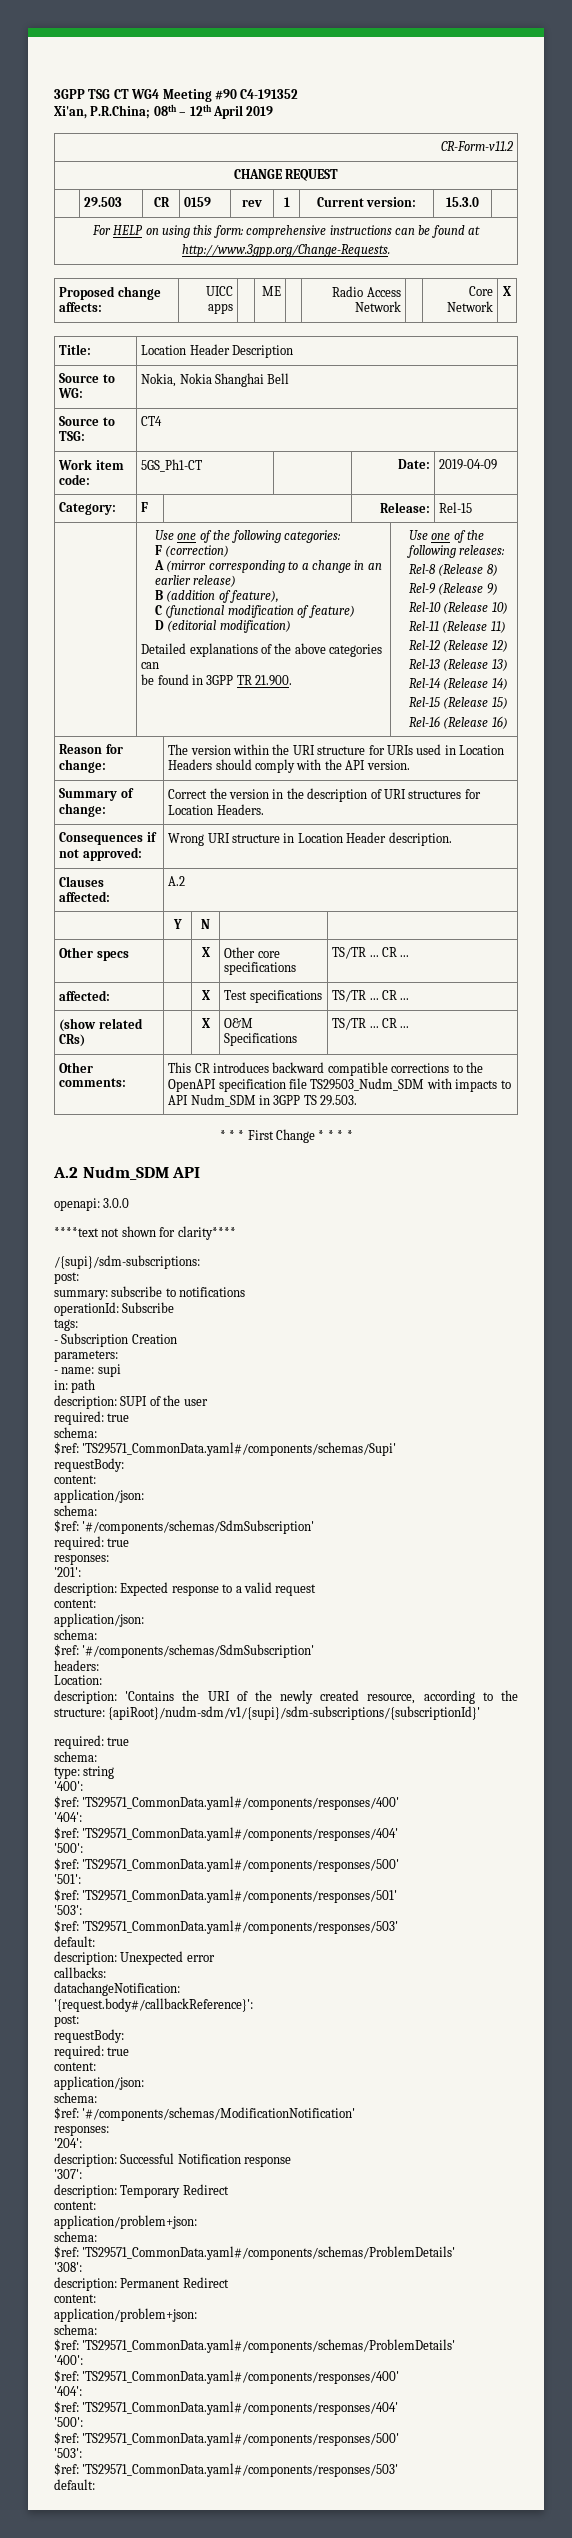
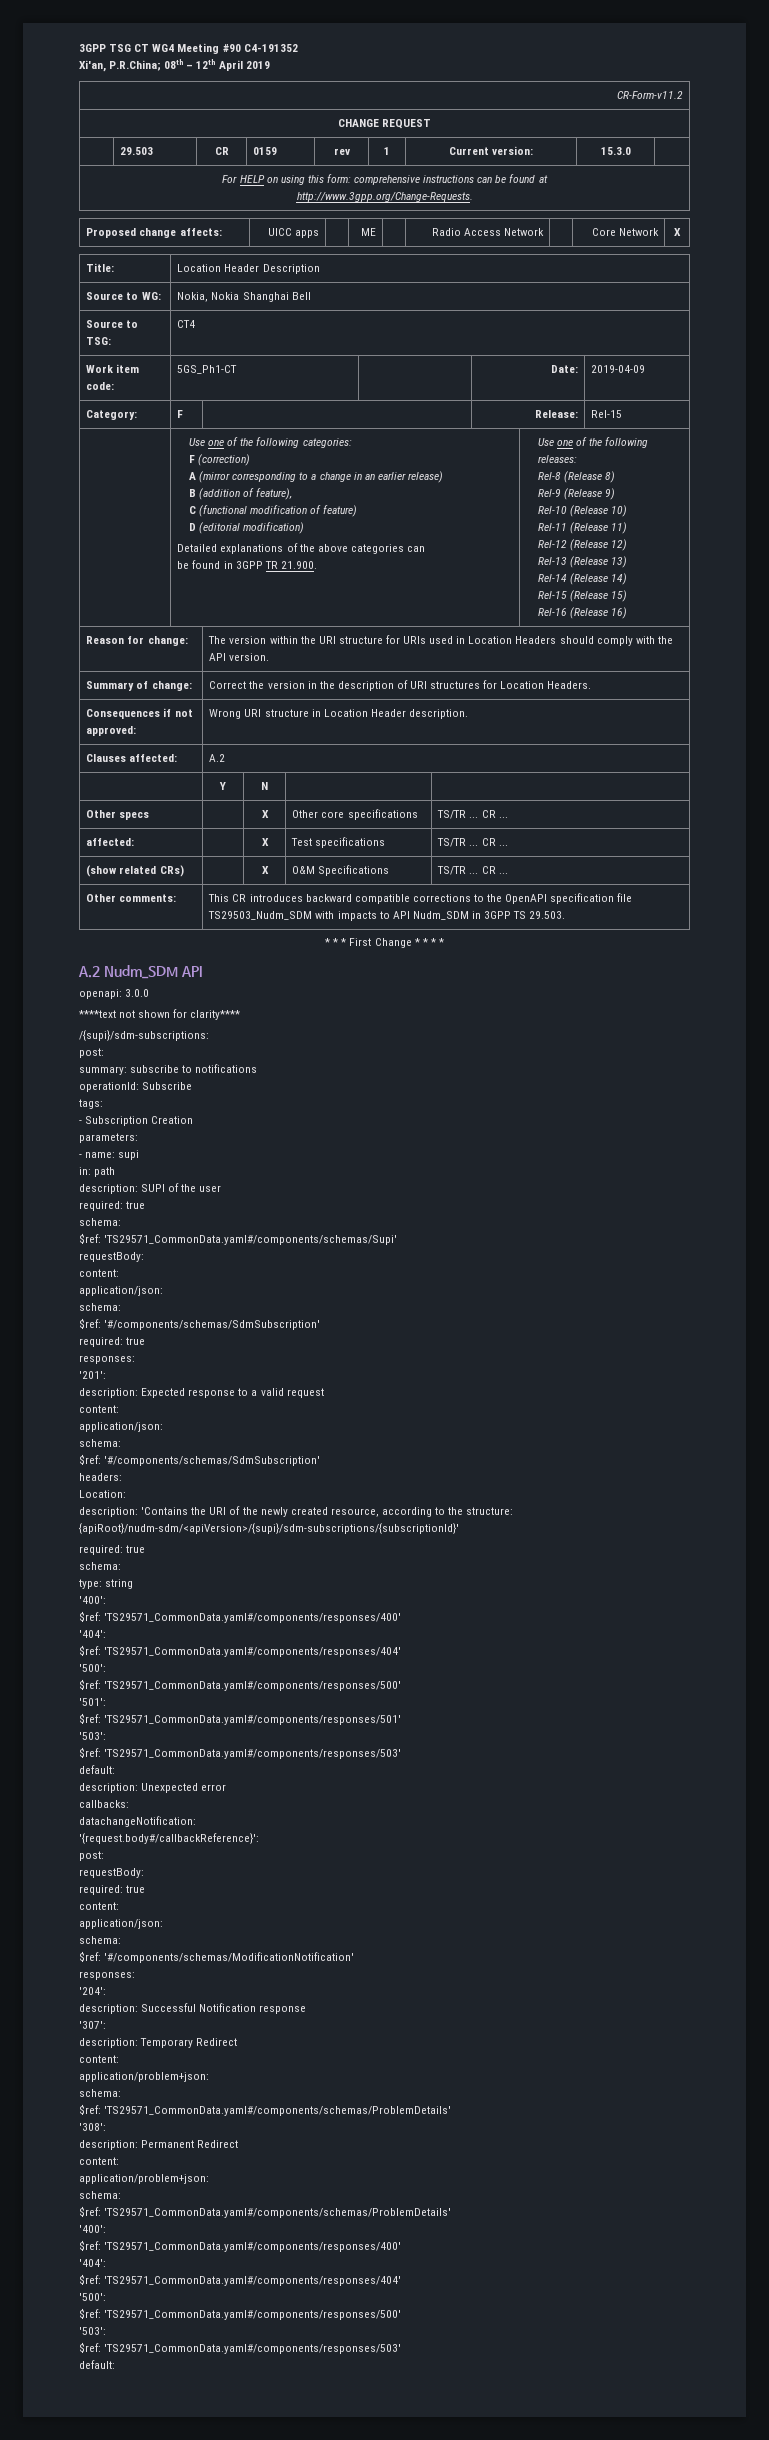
- description: 'Contains the URI of the newly created resource, according to the structure: {apiRoot}/nudm-sdm/v1/{supi}/sdm-subscriptions/{subscriptionId}'
+ description: 'Contains the URI of the newly created resource, according to the structure: {apiRoot}/nudm-sdm/<apiVersion>/{supi}/sdm-subscriptions/{subscriptionId}'

